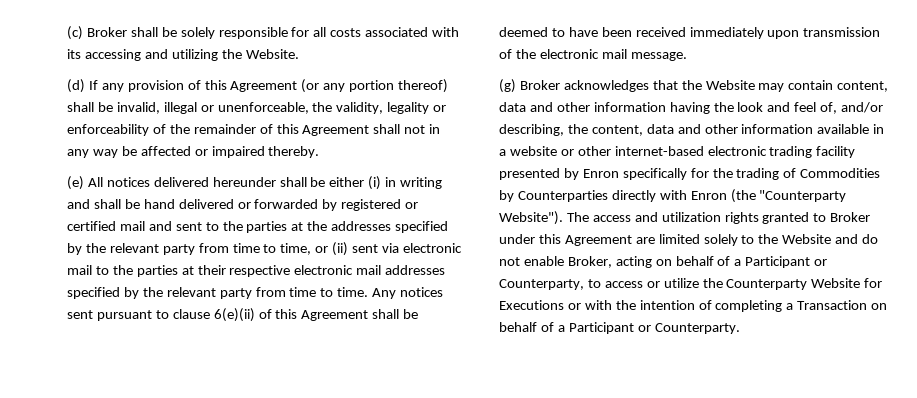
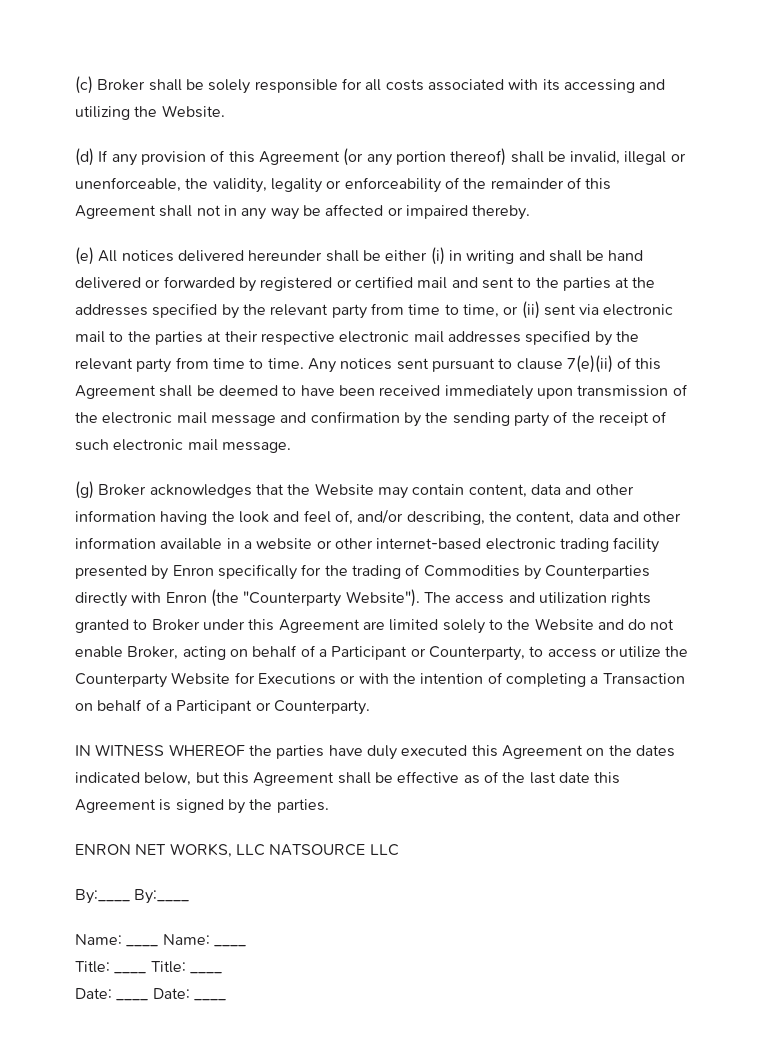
- Any notices sent pursuant to clause 6(e)(ii) of this Agreement shall be deemed to have been received immediately upon transmission of the electronic mail message.
+ Any notices sent pursuant to clause 7(e)(ii) of this Agreement shall be deemed to have been received immediately upon transmission of the electronic mail message and confirmation by the sending party of the receipt of such electronic mail message.
+ IN WITNESS WHEREOF the parties have duly executed this Agreement on the dates indicated below, but this Agreement shall be effective as of the last date this Agreement is signed by the parties.
+ ENRON NET WORKS, LLC NATSOURCE LLC
+ By:____ By:____
+ Name: ____ Name: ____
+ Title: ____ Title: ____
+ Date: ____ Date: ____

